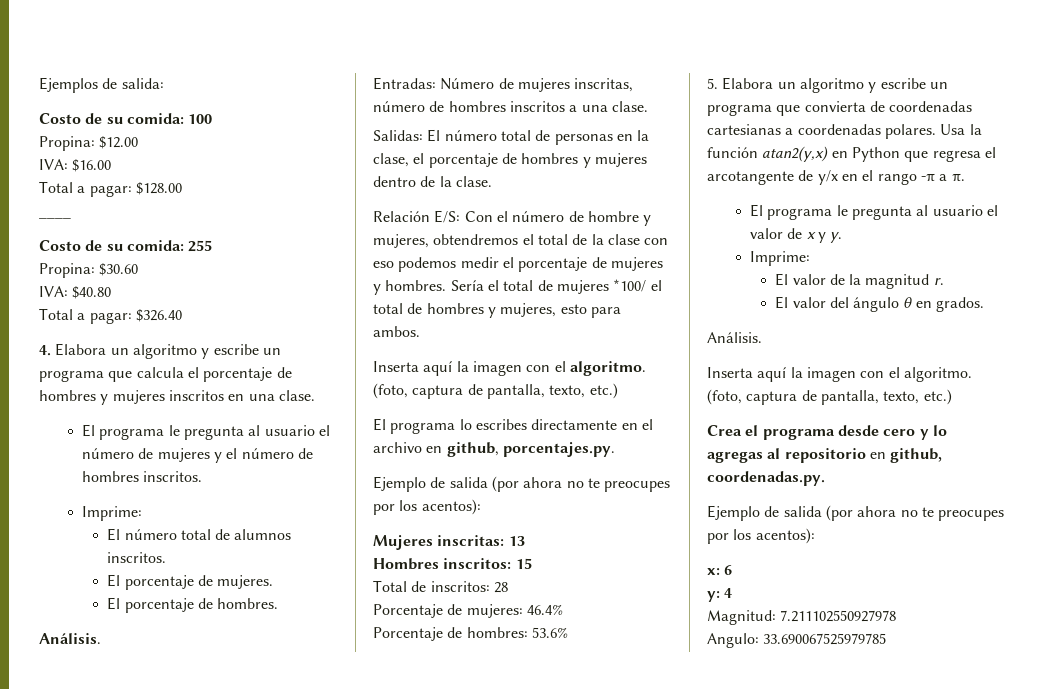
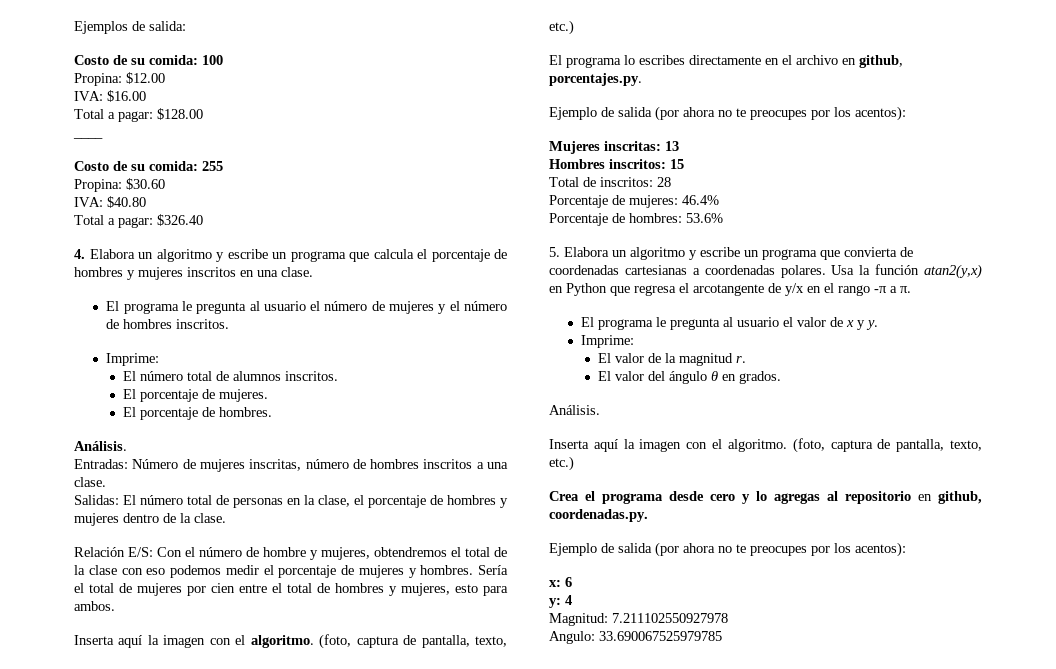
- Sería el total de mujeres *100/ el total de hombres y mujeres, esto para ambos.
+ Sería el total de mujeres por cien entre el total de hombres y mujeres, esto para ambos.

